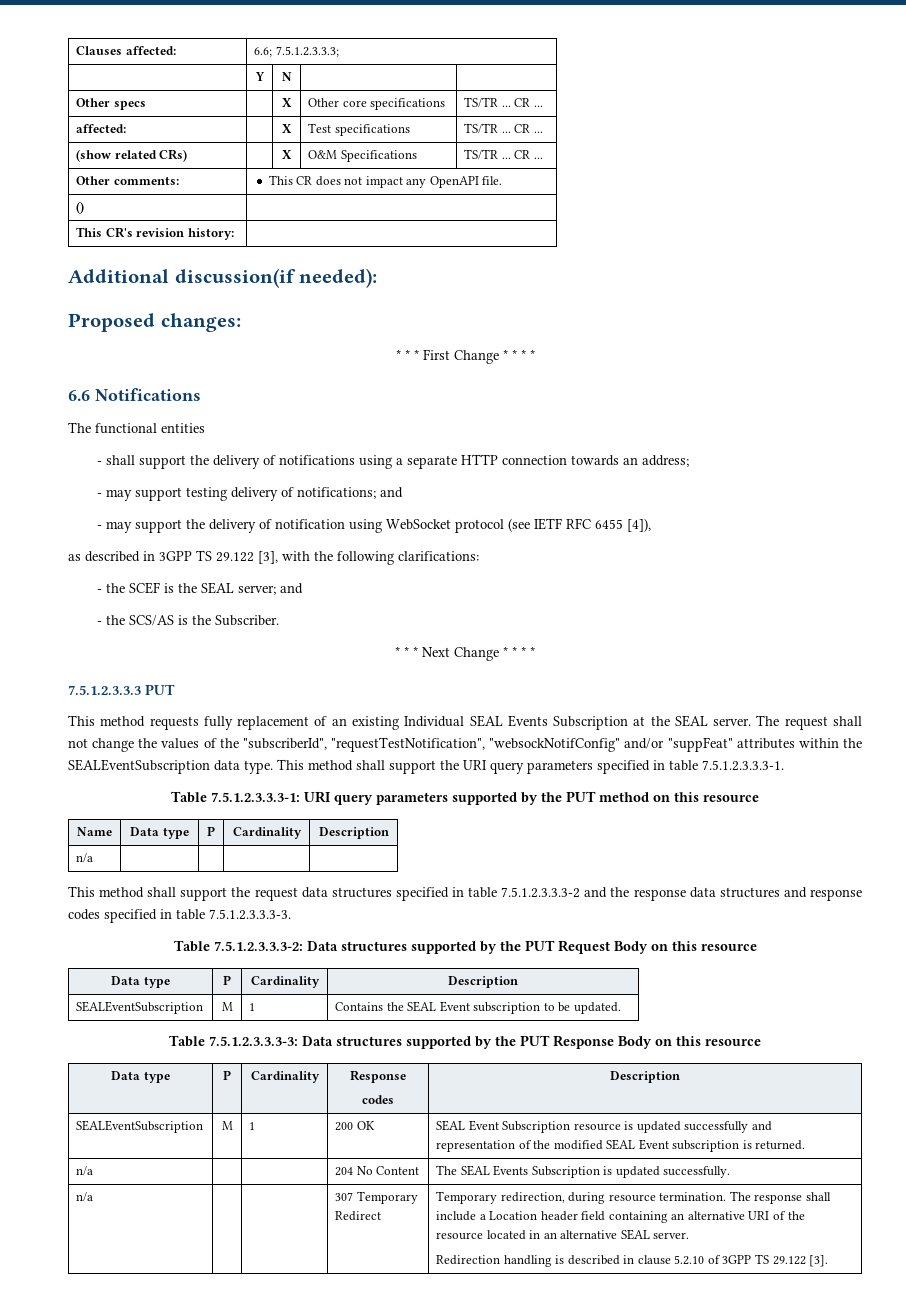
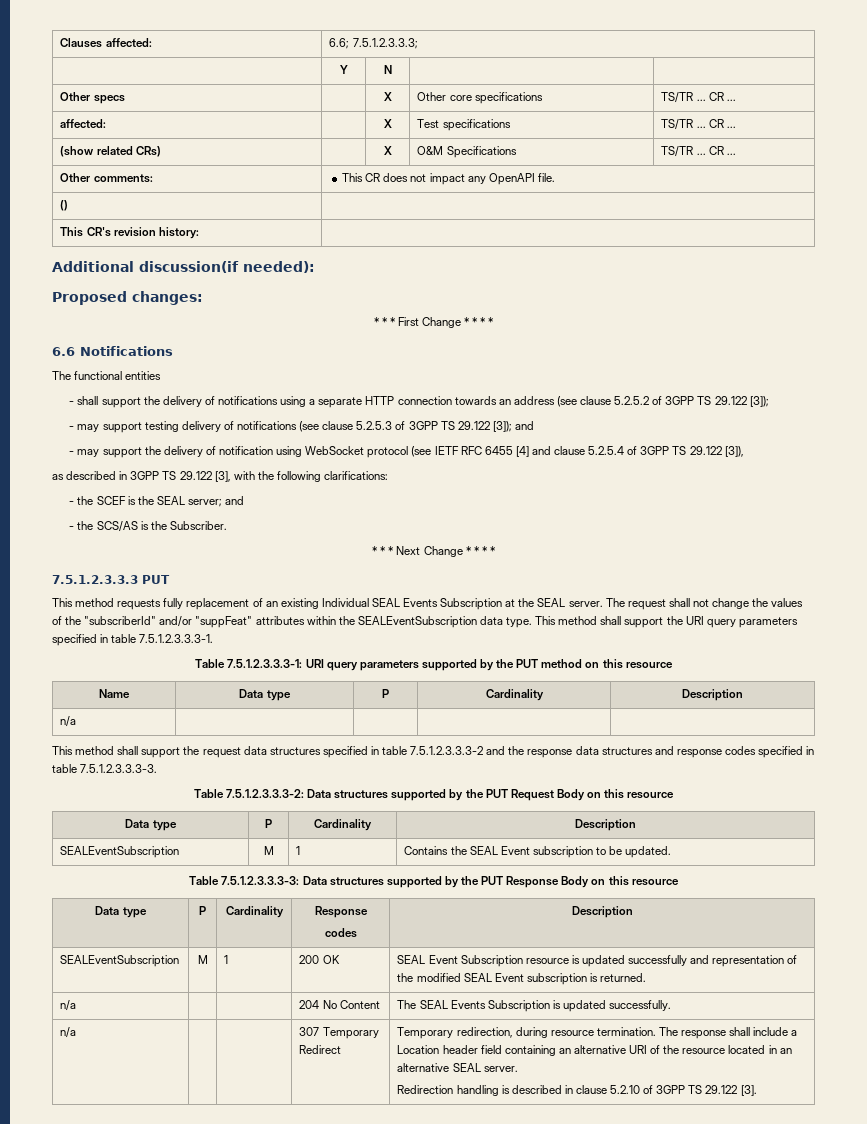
- - shall support the delivery of notifications using a separate HTTP connection towards an address;
+ - shall support the delivery of notifications using a separate HTTP connection towards an address (see clause 5.2.5.2 of 3GPP TS 29.122 [3]);
- - may support testing delivery of notifications; and
+ - may support testing delivery of notifications (see clause 5.2.5.3 of 3GPP TS 29.122 [3]); and
- - may support the delivery of notification using WebSocket protocol (see IETF RFC 6455 [4]),
+ - may support the delivery of notification using WebSocket protocol (see IETF RFC 6455 [4] and clause 5.2.5.4 of 3GPP TS 29.122 [3]),
- The request shall not change the values of the "subscriberId", "requestTestNotification", "websockNotifConfig" and/or "suppFeat" attributes within the SEALEventSubscription data type.
+ The request shall not change the values of the "subscriberId" and/or "suppFeat" attributes within the SEALEventSubscription data type.

